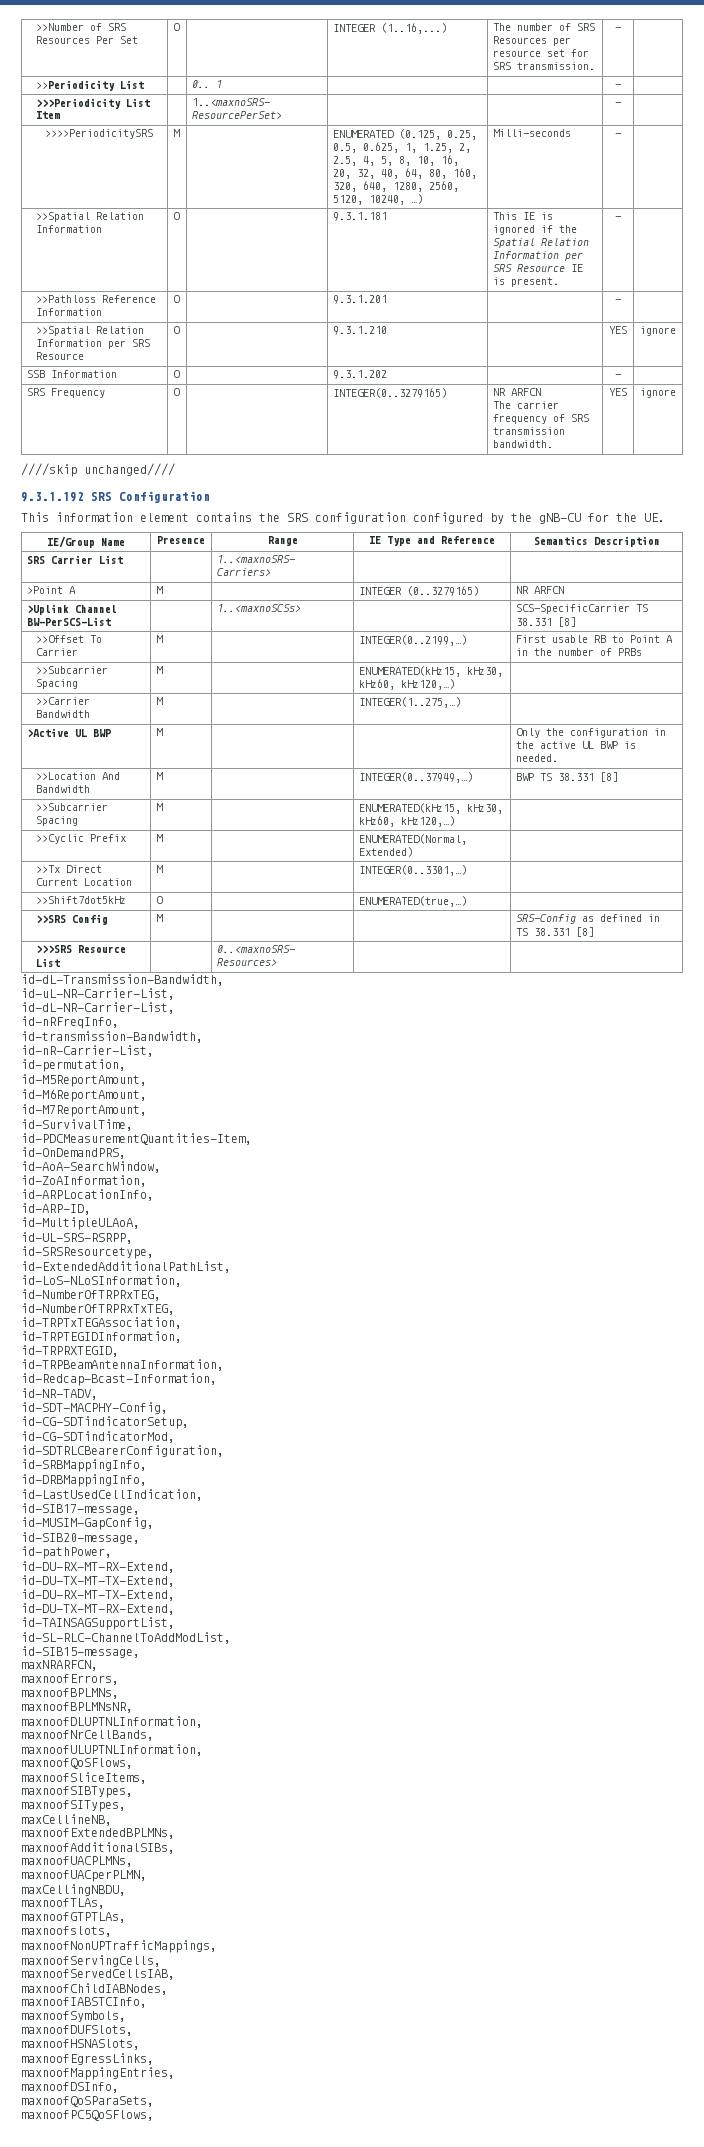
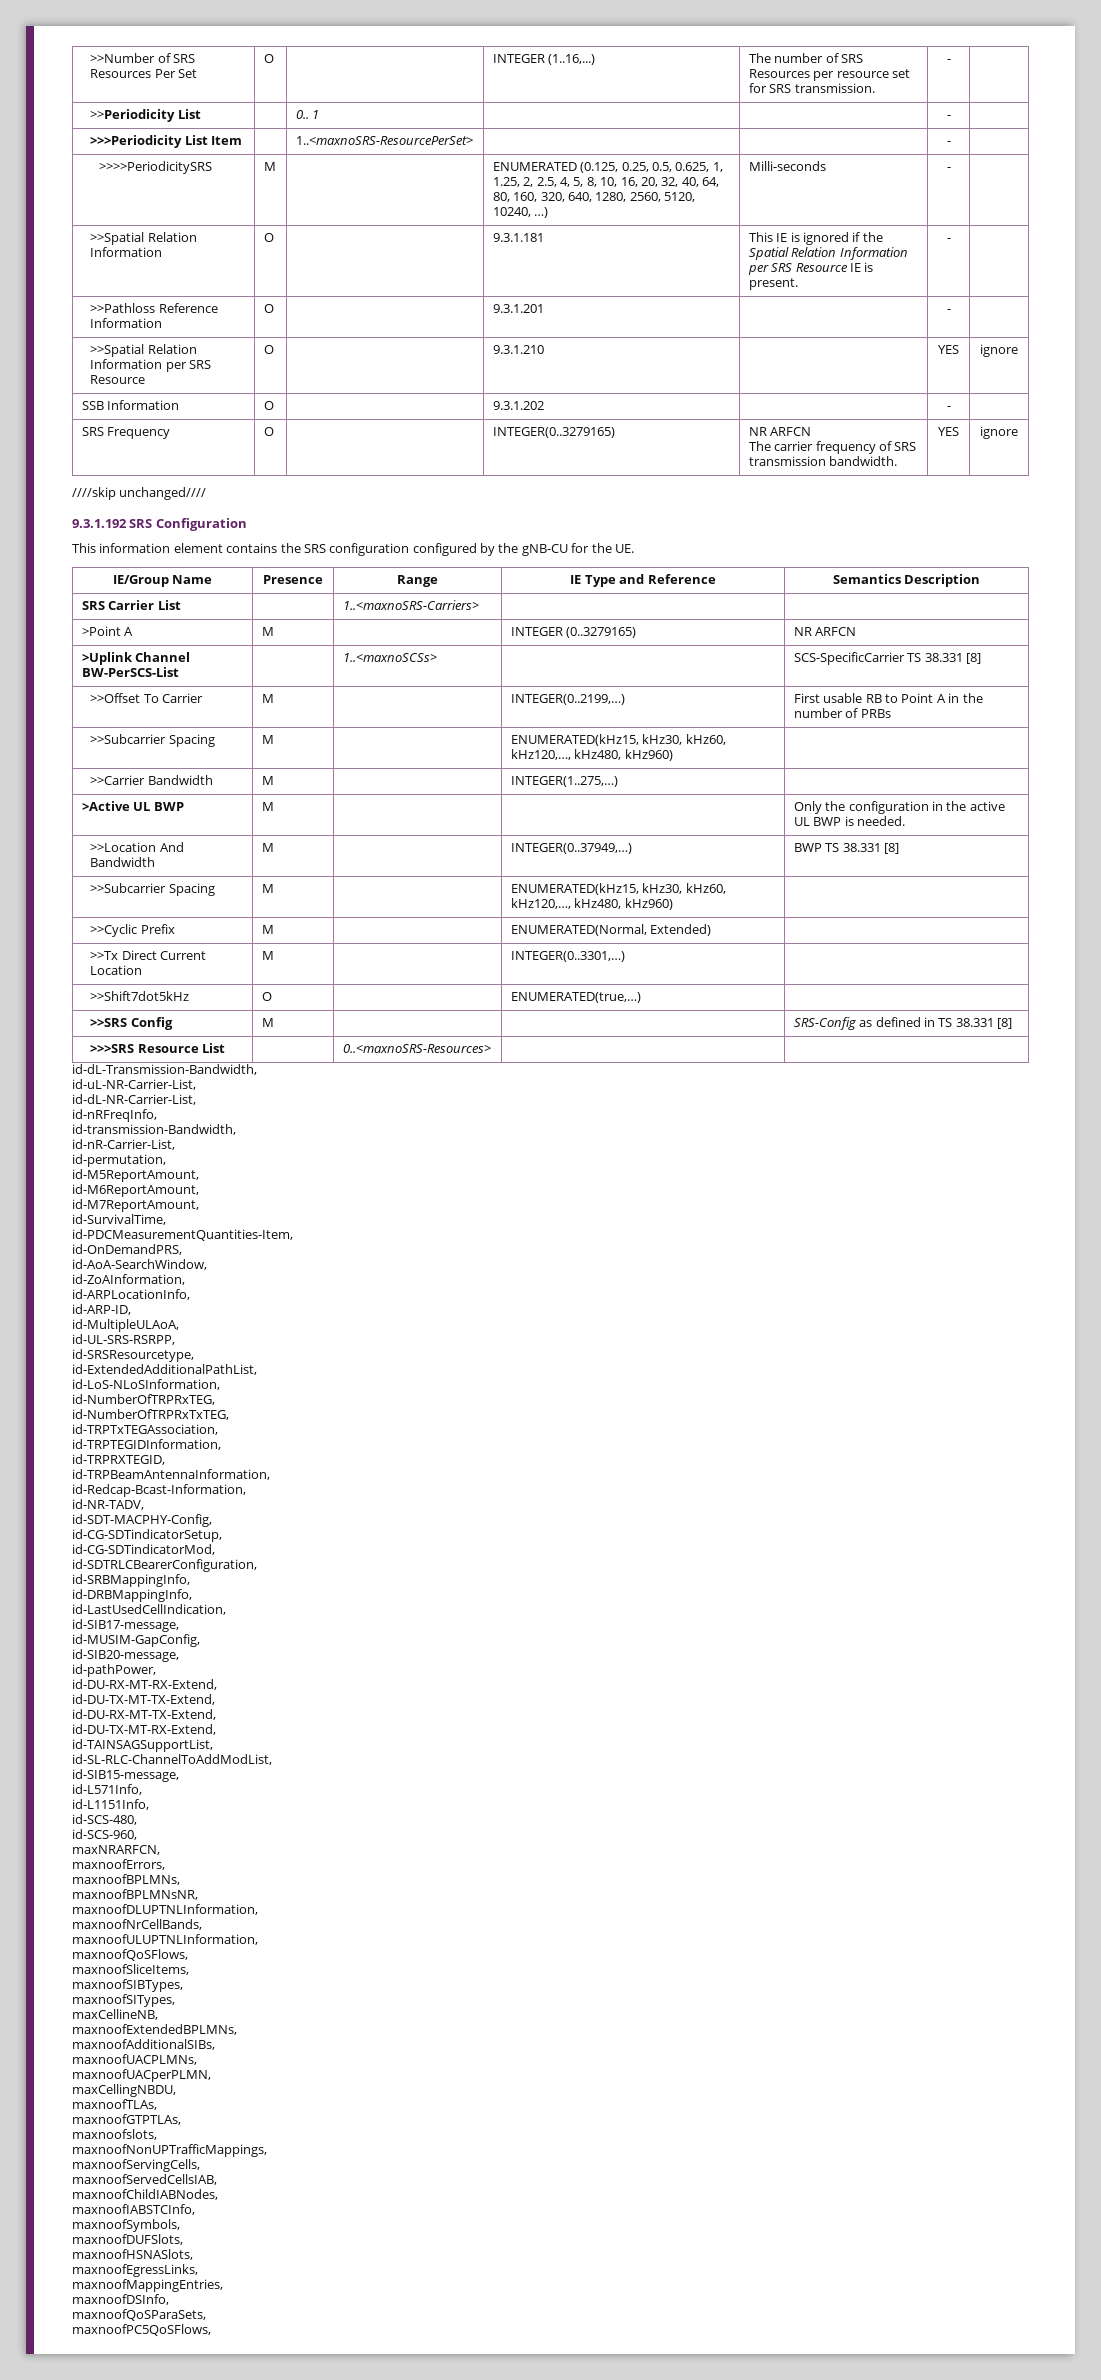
  >>Offset To Carrier | M | | INTEGER(0..2199,…) | First usable RB to Point A in the number of PRBs
- >>Subcarrier Spacing | M | | ENUMERATED(kHz15, kHz30, kHz60, kHz120,…) |
+ >>Subcarrier Spacing | M | | ENUMERATED(kHz15, kHz30, kHz60, kHz120,…, kHz480, kHz960) |
  >>Location And Bandwidth | M | | INTEGER(0..37949,…) | BWP TS 38.331 [8]
- >>Subcarrier Spacing | M | | ENUMERATED(kHz15, kHz30, kHz60, kHz120,…) |
+ >>Subcarrier Spacing | M | | ENUMERATED(kHz15, kHz30, kHz60, kHz120,…, kHz480, kHz960) |
+ id-L571Info,
+ id-L1151Info,
+ id-SCS-480,
+ id-SCS-960,

